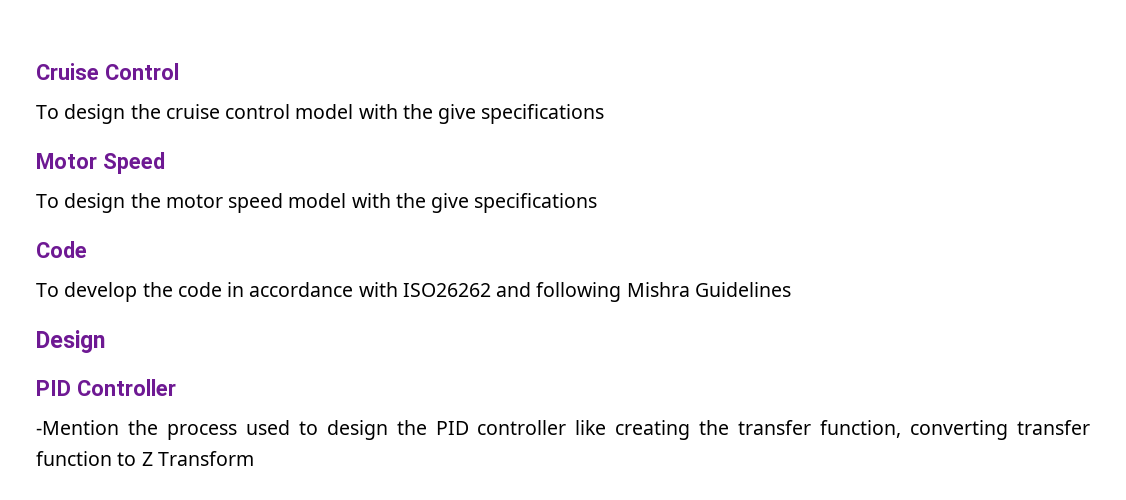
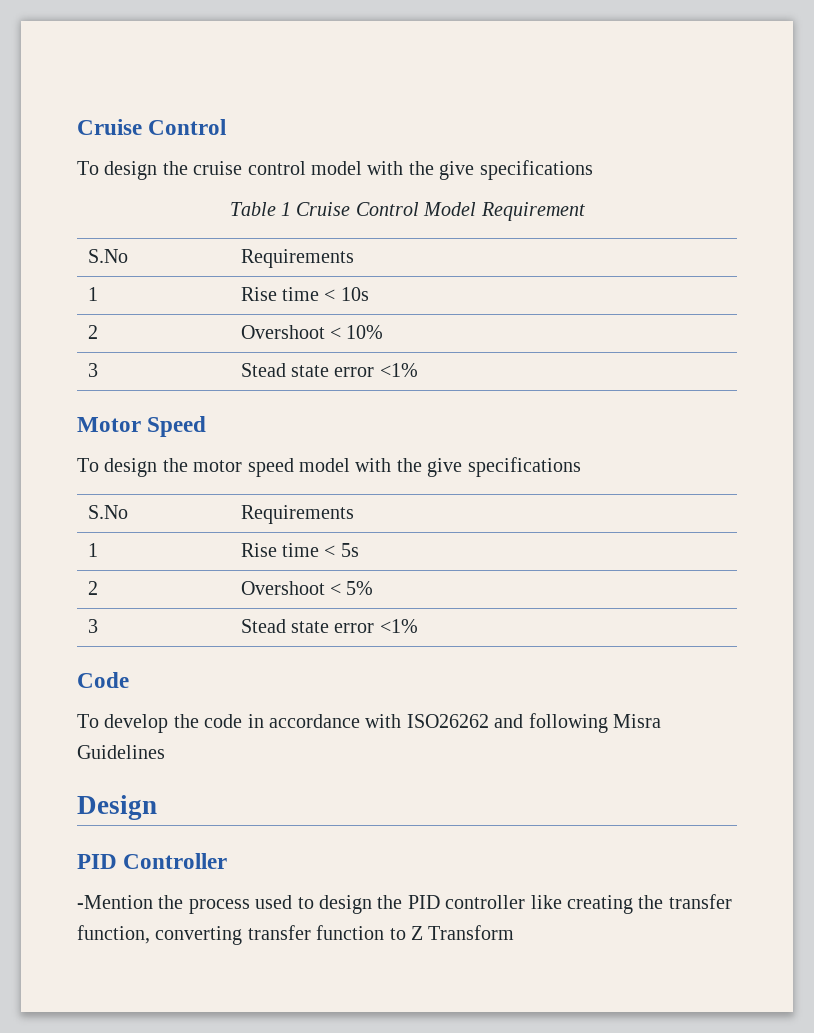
+ Table 1 Cruise Control Model Requirement
+ S.No | Requirements
+ 1 | Rise time < 10s
+ 2 | Overshoot < 10%
+ 3 | Stead state error <1%
  To design the motor speed model with the give specifications
+ S.No | Requirements
+ 1 | Rise time < 5s
+ 2 | Overshoot < 5%
+ 3 | Stead state error <1%
- To develop the code in accordance with ISO26262 and following Mishra Guidelines
+ To develop the code in accordance with ISO26262 and following Misra Guidelines

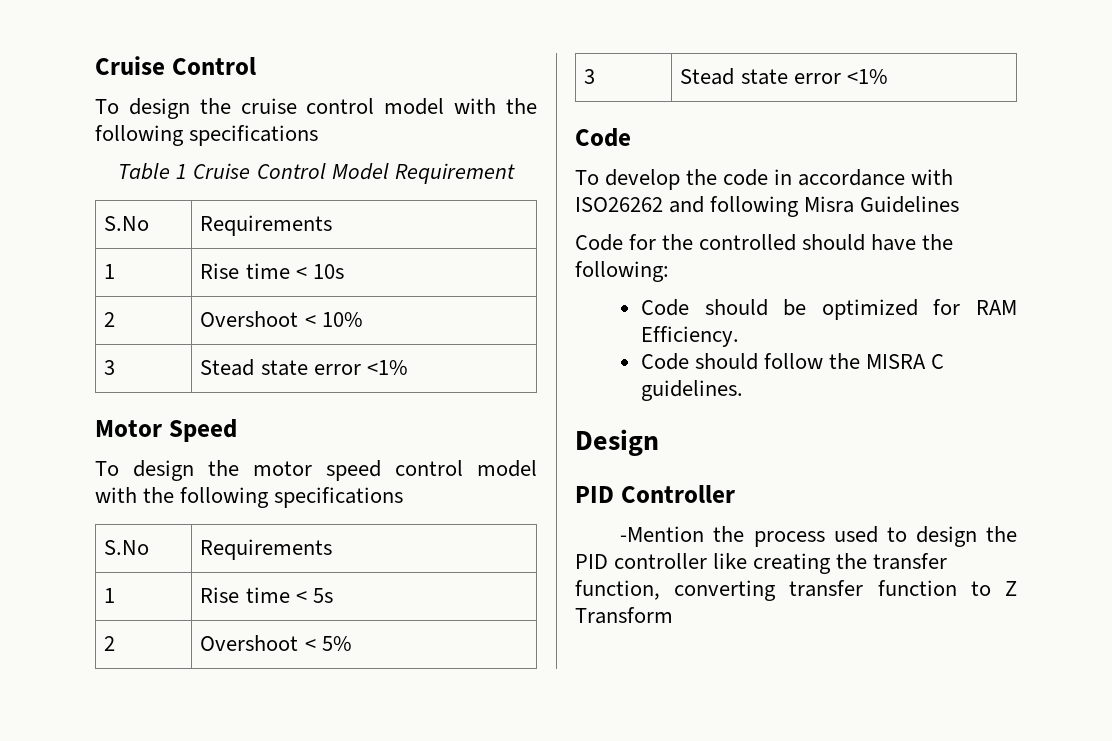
- To design the cruise control model with the give specifications
+ To design the cruise control model with the following specifications
- To design the motor speed model with the give specifications
+ To design the motor speed control model with the following specifications
+ Code for the controlled should have the following:
+ Code should be optimized for RAM Efficiency.
+ Code should follow the MISRA C guidelines.

